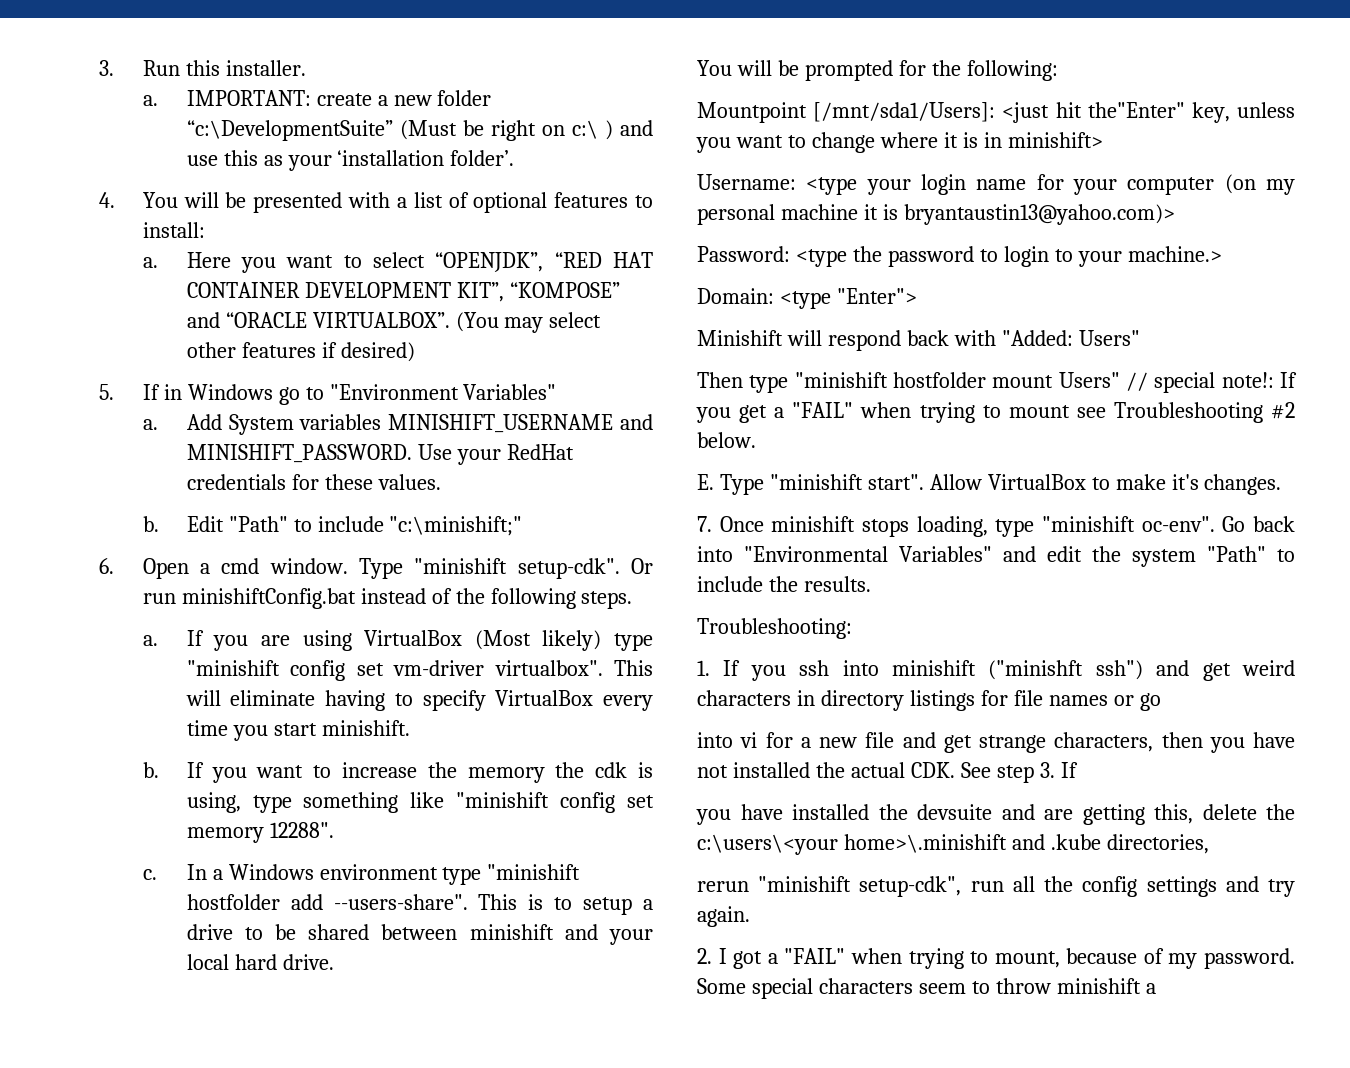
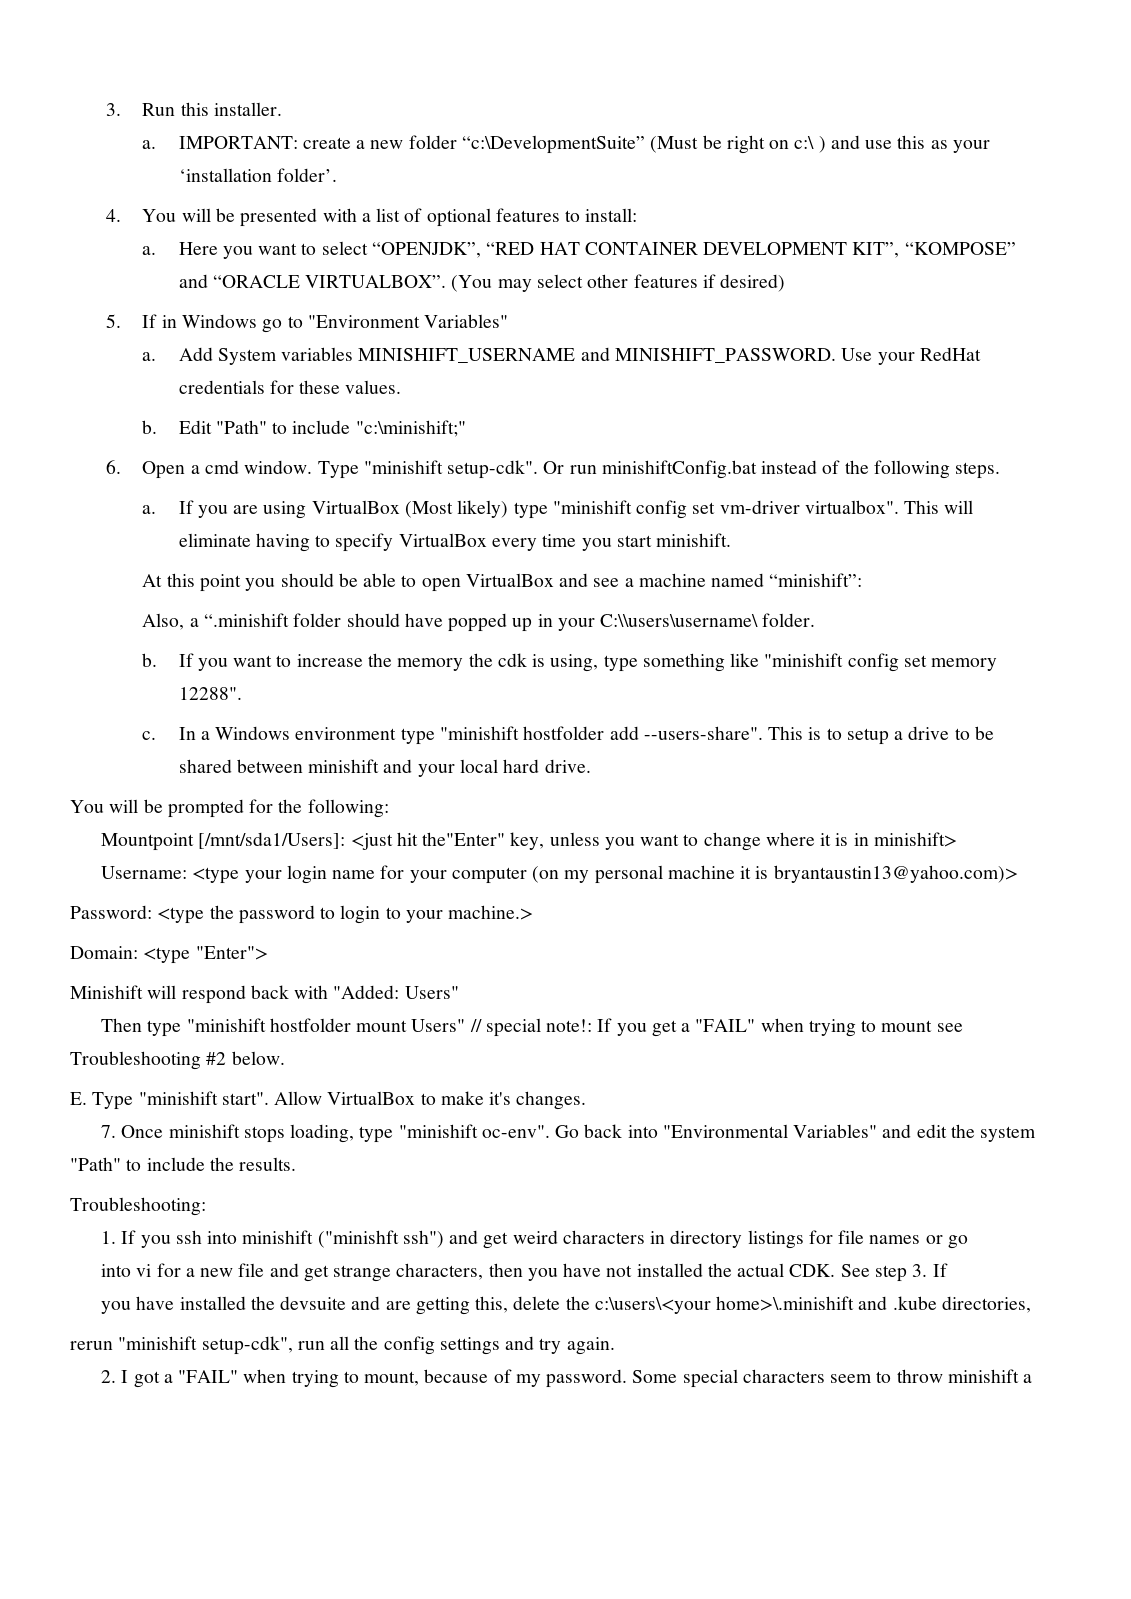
+ At this point you should be able to open VirtualBox and see a machine named “minishift”:
+ Also, a “.minishift folder should have popped up in your C:\\users\username\ folder.

